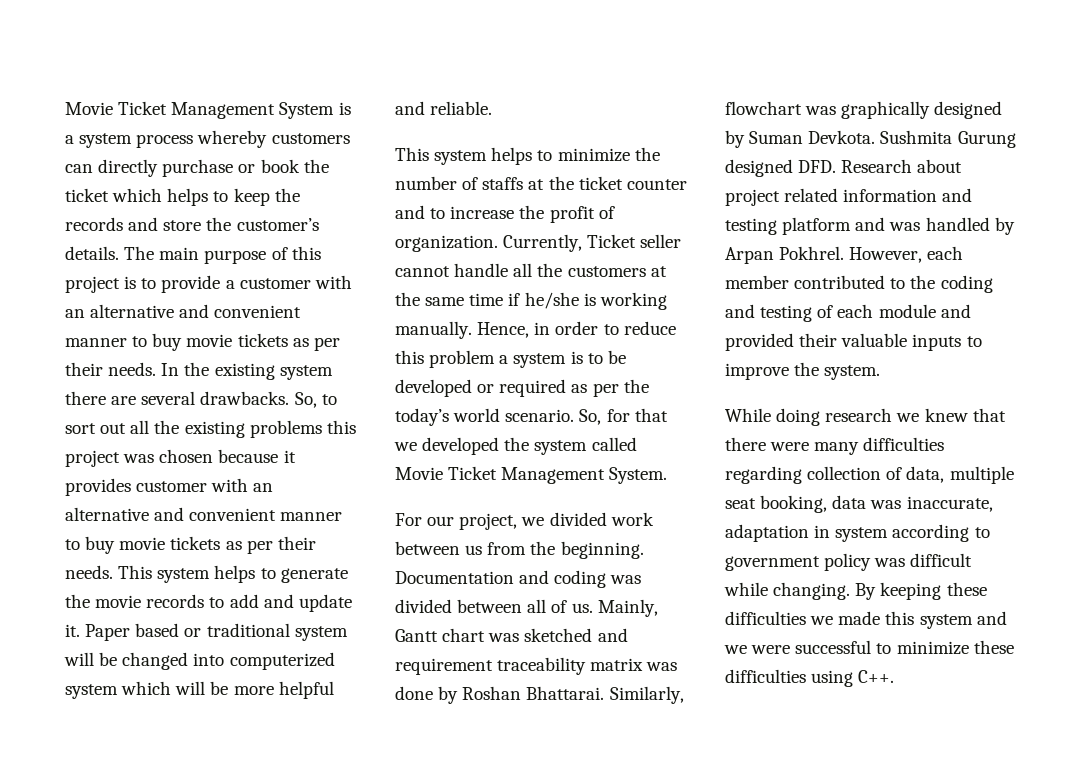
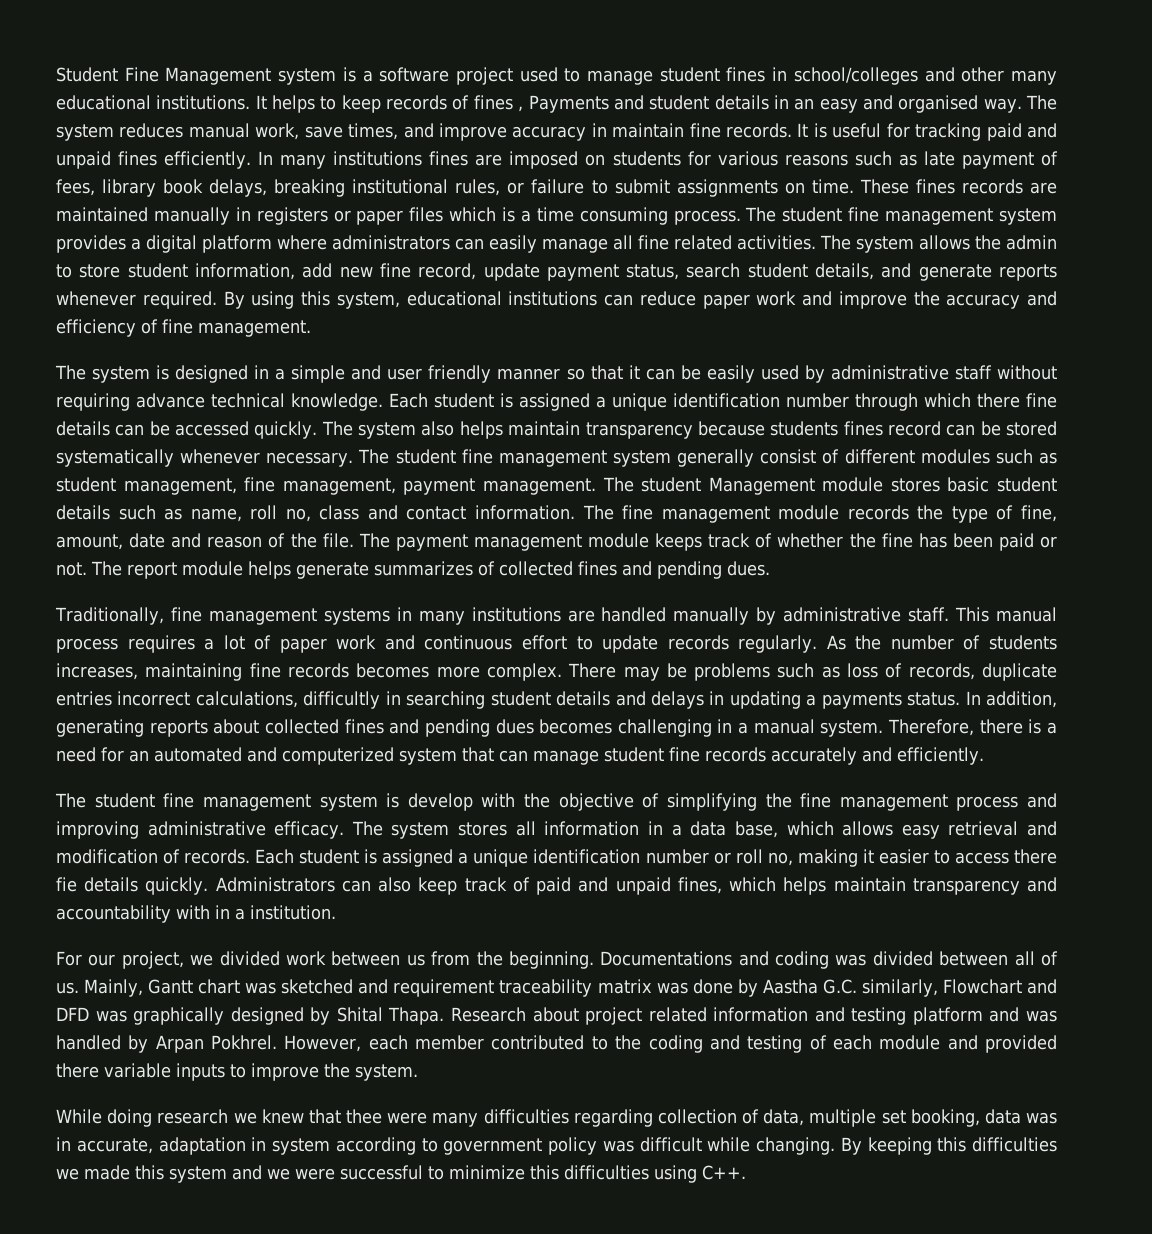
- Movie Ticket Management System is a system process whereby customers can directly purchase or book the ticket which helps to keep the records and store the customer’s details. The main purpose of this project is to provide a customer with an alternative and convenient manner to buy movie tickets as per their needs. In the existing system there are several drawbacks. So, to sort out all the existing problems this project was chosen because it provides customer with an alternative and convenient manner to buy movie tickets as per their needs. This system helps to generate the movie records to add and update it. Paper based or traditional system will be changed into computerized system which will be more helpful and reliable.
- This system helps to minimize the number of staffs at the ticket counter and to increase the profit of organization. Currently, Ticket seller cannot handle all the customers at the same time if he/she is working manually. Hence, in order to reduce this problem a system is to be developed or required as per the today’s world scenario. So, for that we developed the system called Movie Ticket Management System.
+ Student Fine Management system is a software project used to manage student fines in school/colleges and other many educational institutions. It helps to keep records of fines , Payments and student details in an easy and organised way. The system reduces manual work, save times, and improve accuracy in maintain fine records. It is useful for tracking paid and unpaid fines efficiently. In many institutions fines are imposed on students for various reasons such as late payment of fees, library book delays, breaking institutional rules, or failure to submit assignments on time. These fines records are maintained manually in registers or paper files which is a time consuming process. The student fine management system provides a digital platform where administrators can easily manage all fine related activities. The system allows the admin to store student information, add new fine record, update payment status, search student details, and generate reports whenever required. By using this system, educational institutions can reduce paper work and improve the accuracy and efficiency of fine management.
+ The system is designed in a simple and user friendly manner so that it can be easily used by administrative staff without requiring advance technical knowledge. Each student is assigned a unique identification number through which there fine details can be accessed quickly. The system also helps maintain transparency because students fines record can be stored systematically whenever necessary. The student fine management system generally consist of different modules such as student management, fine management, payment management. The student Management module stores basic student details such as name, roll no, class and contact information. The fine management module records the type of fine, amount, date and reason of the file. The payment management module keeps track of whether the fine has been paid or not. The report module helps generate summarizes of collected fines and pending dues.
+ Traditionally, fine management systems in many institutions are handled manually by administrative staff. This manual process requires a lot of paper work and continuous effort to update records regularly. As the number of students increases, maintaining fine records becomes more complex. There may be problems such as loss of records, duplicate entries incorrect calculations, difficultly in searching student details and delays in updating a payments status. In addition, generating reports about collected fines and pending dues becomes challenging in a manual system. Therefore, there is a need for an automated and computerized system that can manage student fine records accurately and efficiently.
+ The student fine management system is develop with the objective of simplifying the fine management process and improving administrative efficacy. The system stores all information in a data base, which allows easy retrieval and modification of records. Each student is assigned a unique identification number or roll no, making it easier to access there fie details quickly. Administrators can also keep track of paid and unpaid fines, which helps maintain transparency and accountability with in a institution.
- Documentation and coding was divided between all of us.
+ Documentations and coding was divided between all of us.
- Mainly, Gantt chart was sketched and requirement traceability matrix was done by Roshan Bhattarai. Similarly, flowchart was graphically designed by Suman Devkota. Sushmita Gurung designed DFD. Research about project related information and testing platform and was handled by Arpan Pokhrel.
+ Mainly, Gantt chart was sketched and requirement traceability matrix was done by Aastha G.C. similarly, Flowchart and DFD was graphically designed by Shital Thapa. Research about project related information and testing platform and was handled by Arpan Pokhrel.
- However, each member contributed to the coding and testing of each module and provided their valuable inputs to improve the system.
+ However, each member contributed to the coding and testing of each module and provided there variable inputs to improve the system.
- While doing research we knew that there were many difficulties regarding collection of data, multiple seat booking, data was inaccurate, adaptation in system according to government policy was difficult while changing.
+ While doing research we knew that thee were many difficulties regarding collection of data, multiple set booking, data was in accurate, adaptation in system according to government policy was difficult while changing.
- By keeping these difficulties we made this system and we were successful to minimize these difficulties using C++.
+ By keeping this difficulties we made this system and we were successful to minimize this difficulties using C++.

